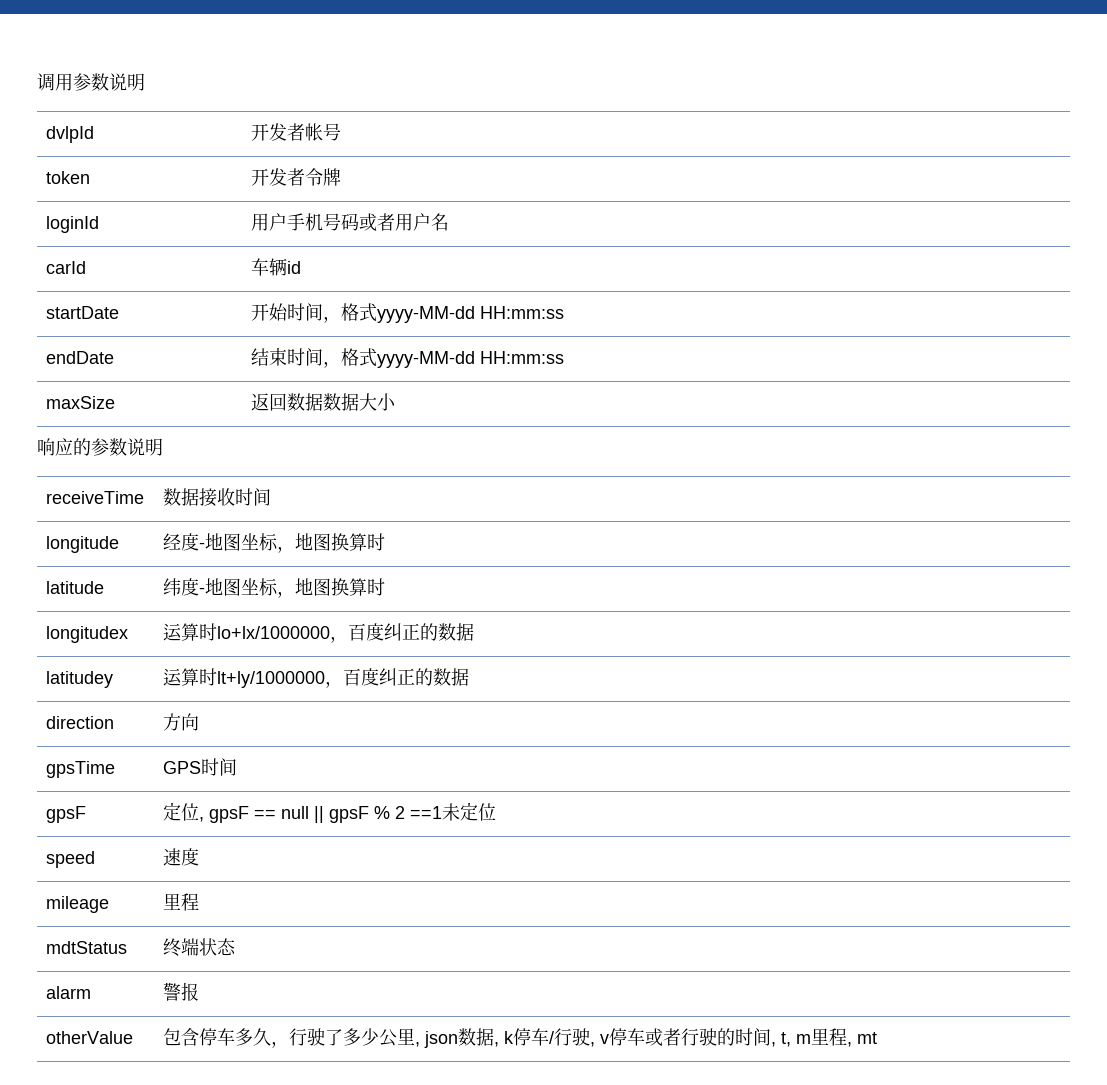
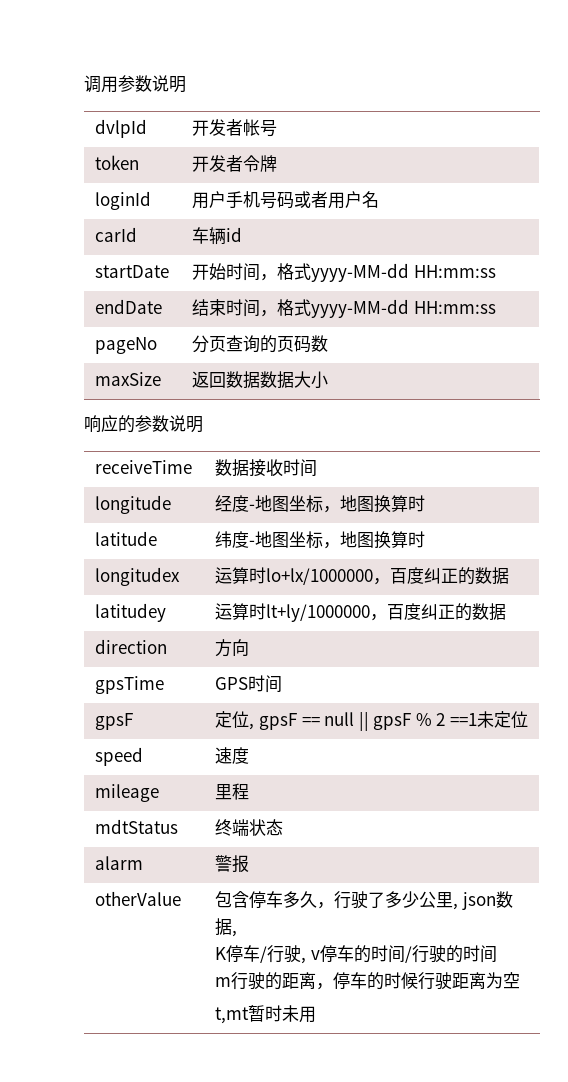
+ pageNo | 分页查询的页码数
- otherValue | 包含停车多久，行驶了多少公里, json数据, k停车/行驶, v停车或者行驶的时间, t, m里程, mt
+ otherValue | 包含停车多久，行驶了多少公里, json数据,
+ K停车/行驶, v停车的时间/行驶的时间
+ m行驶的距离，停车的时候行驶距离为空
+ t,mt暂时未用

